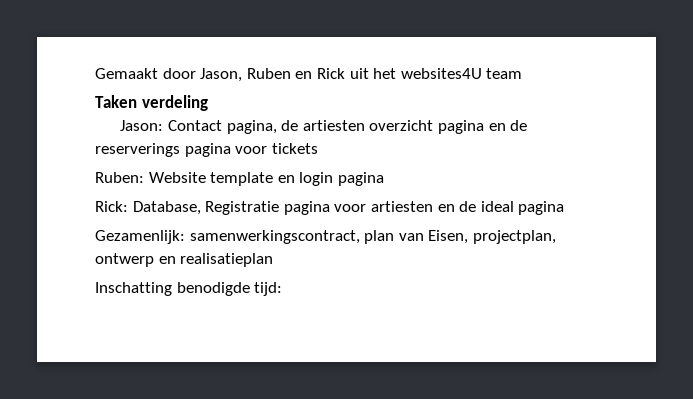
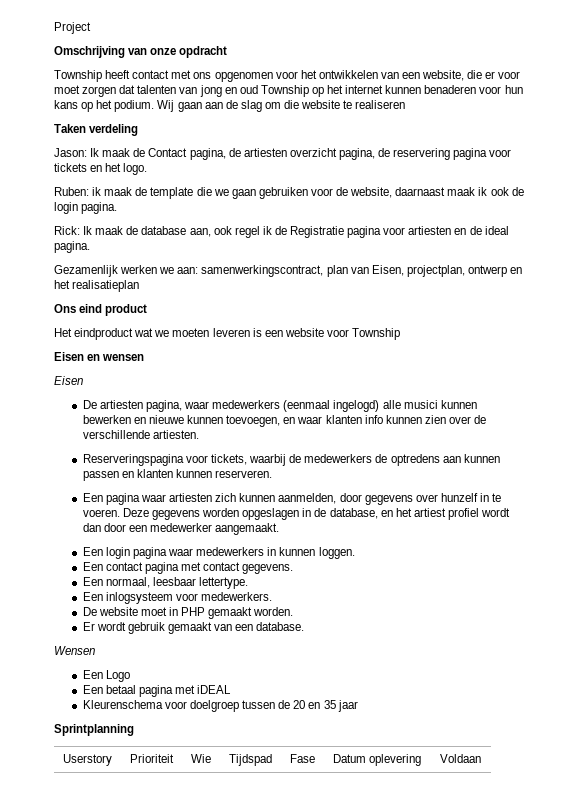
- Gemaakt door Jason, Ruben en Rick uit het websites4U team
+ Project
+ Omschrijving van onze opdracht
+ Township heeft contact met ons opgenomen voor het ontwikkelen van een website, die er voor moet zorgen dat talenten van jong en oud Township op het internet kunnen benaderen voor hun kans op het podium. Wij gaan aan de slag om die website te realiseren
- Jason: Contact pagina, de artiesten overzicht pagina en de reserverings pagina voor tickets
- Ruben: Website template en login pagina
- Rick: Database, Registratie pagina voor artiesten en de ideal pagina
- Gezamenlijk: samenwerkingscontract, plan van Eisen, projectplan, ontwerp en realisatieplan
+ Jason: Ik maak de Contact pagina, de artiesten overzicht pagina, de reservering pagina voor tickets en het logo.
+ Ruben: ik maak de template die we gaan gebruiken voor de website, daarnaast maak ik ook de login pagina.
+ Rick: Ik maak de database aan, ook regel ik de Registratie pagina voor artiesten en de ideal pagina.
+ Gezamenlijk werken we aan: samenwerkingscontract, plan van Eisen, projectplan, ontwerp en het realisatieplan
- Inschatting benodigde tijd:
+ Ons eind product
+ Het eindproduct wat we moeten leveren is een website voor Township
+ Eisen en wensen
+ Eisen
+ De artiesten pagina, waar medewerkers (eenmaal ingelogd) alle musici kunnen bewerken en nieuwe kunnen toevoegen, en waar klanten info kunnen zien over de verschillende artiesten.
+ Reserveringspagina voor tickets, waarbij de medewerkers de optredens aan kunnen passen en klanten kunnen reserveren.
+ Een pagina waar artiesten zich kunnen aanmelden, door gegevens over hunzelf in te voeren. Deze gegevens worden opgeslagen in de database, en het artiest profiel wordt dan door een medewerker aangemaakt.
+ Een login pagina waar medewerkers in kunnen loggen.
+ Een contact pagina met contact gegevens.
+ Een normaal, leesbaar lettertype.
+ Een inlogsysteem voor medewerkers.
+ De website moet in PHP gemaakt worden.
+ Er wordt gebruik gemaakt van een database.
+ Wensen
+ Een Logo
+ Een betaal pagina met iDEAL
+ Kleurenschema voor doelgroep tussen de 20 en 35 jaar
+ Sprintplanning
+ Userstory | Prioriteit | Wie | Tijdspad | Fase | Datum oplevering | Voldaan

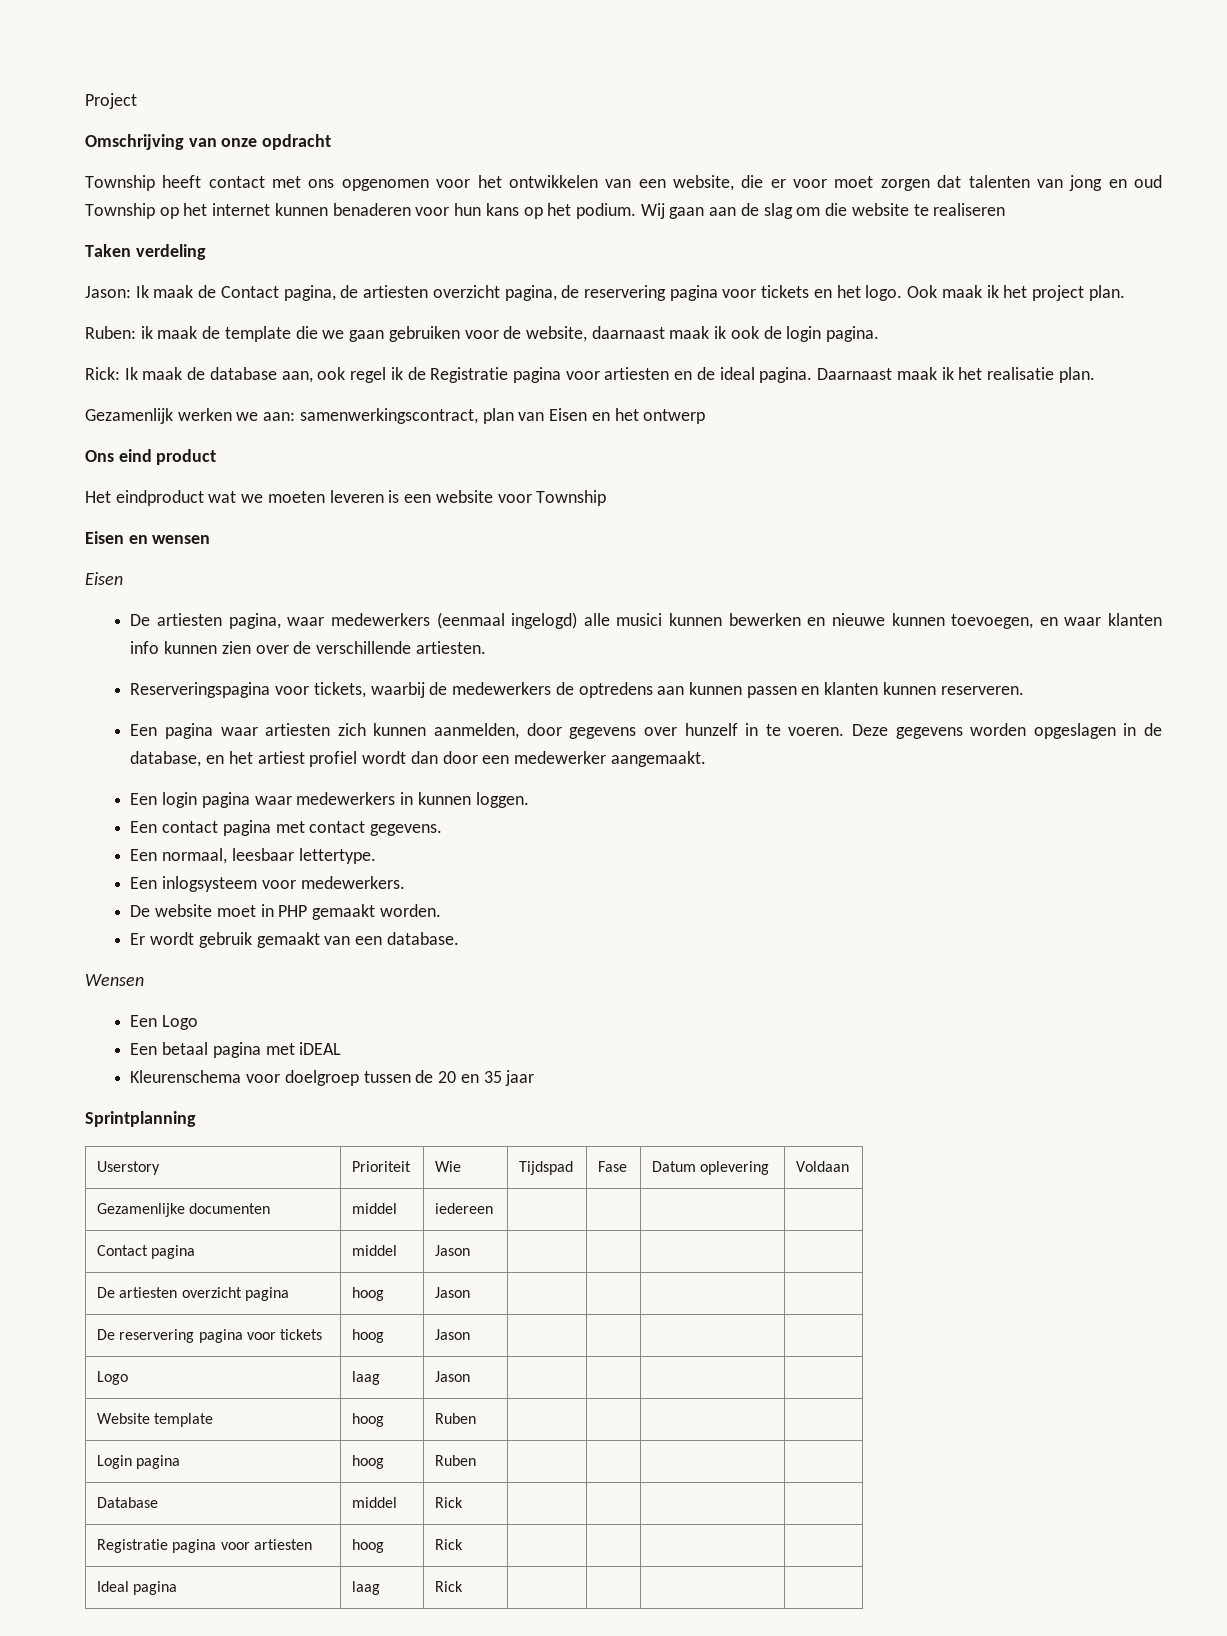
+ Ook maak ik het project plan.
+ Daarnaast maak ik het realisatie plan.
- Gezamenlijk werken we aan: samenwerkingscontract, plan van Eisen, projectplan, ontwerp en het realisatieplan
+ Gezamenlijk werken we aan: samenwerkingscontract, plan van Eisen en het ontwerp
+ Gezamenlijke documenten | middel | iedereen | | | |
+ Contact pagina | middel | Jason | | | |
+ De artiesten overzicht pagina | hoog | Jason | | | |
+ De reservering pagina voor tickets | hoog | Jason | | | |
+ Logo | laag | Jason | | | |
+ Website template | hoog | Ruben | | | |
+ Login pagina | hoog | Ruben | | | |
+ Database | middel | Rick | | | |
+ Registratie pagina voor artiesten | hoog | Rick | | | |
+ Ideal pagina | laag | Rick | | | |

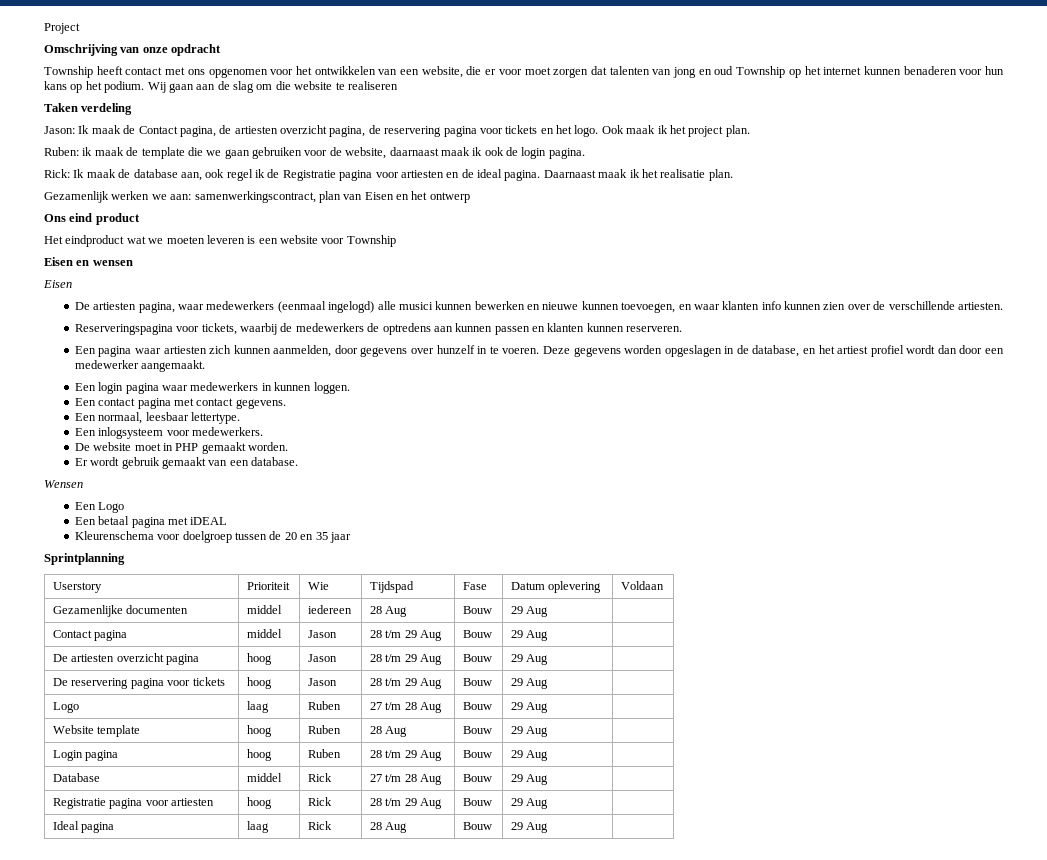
- Gezamenlijke documenten | middel | iedereen | | | |
+ Gezamenlijke documenten | middel | iedereen | 28 Aug | Bouw | 29 Aug |
- Contact pagina | middel | Jason | | | |
+ Contact pagina | middel | Jason | 28 t/m 29 Aug | Bouw | 29 Aug |
- De artiesten overzicht pagina | hoog | Jason | | | |
+ De artiesten overzicht pagina | hoog | Jason | 28 t/m 29 Aug | Bouw | 29 Aug |
- De reservering pagina voor tickets | hoog | Jason | | | |
- Logo | laag | Jason | | | |
+ De reservering pagina voor tickets | hoog | Jason | 28 t/m 29 Aug | Bouw | 29 Aug |
+ Logo | laag | Ruben | 27 t/m 28 Aug | Bouw | 29 Aug |
- Website template | hoog | Ruben | | | |
+ Website template | hoog | Ruben | 28 Aug | Bouw | 29 Aug |
- Login pagina | hoog | Ruben | | | |
- Database | middel | Rick | | | |
+ Login pagina | hoog | Ruben | 28 t/m 29 Aug | Bouw | 29 Aug |
+ Database | middel | Rick | 27 t/m 28 Aug | Bouw | 29 Aug |
- Registratie pagina voor artiesten | hoog | Rick | | | |
+ Registratie pagina voor artiesten | hoog | Rick | 28 t/m 29 Aug | Bouw | 29 Aug |
- Ideal pagina | laag | Rick | | | |
+ Ideal pagina | laag | Rick | 28 Aug | Bouw | 29 Aug |

